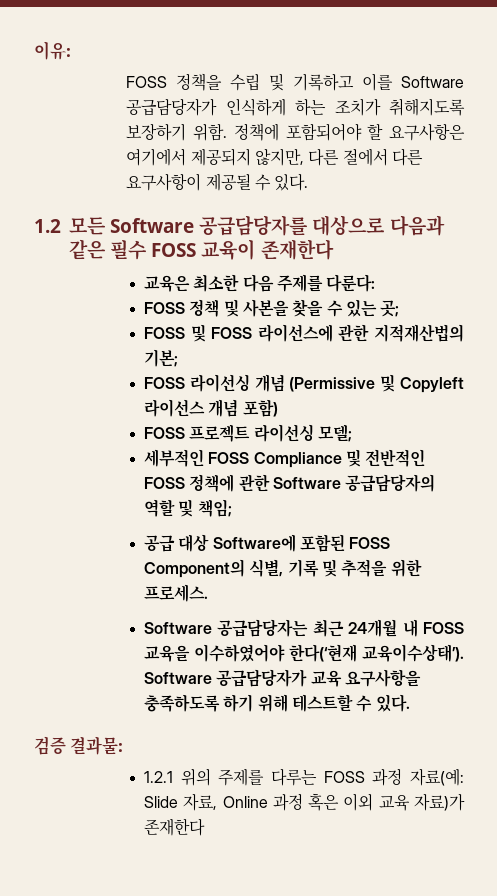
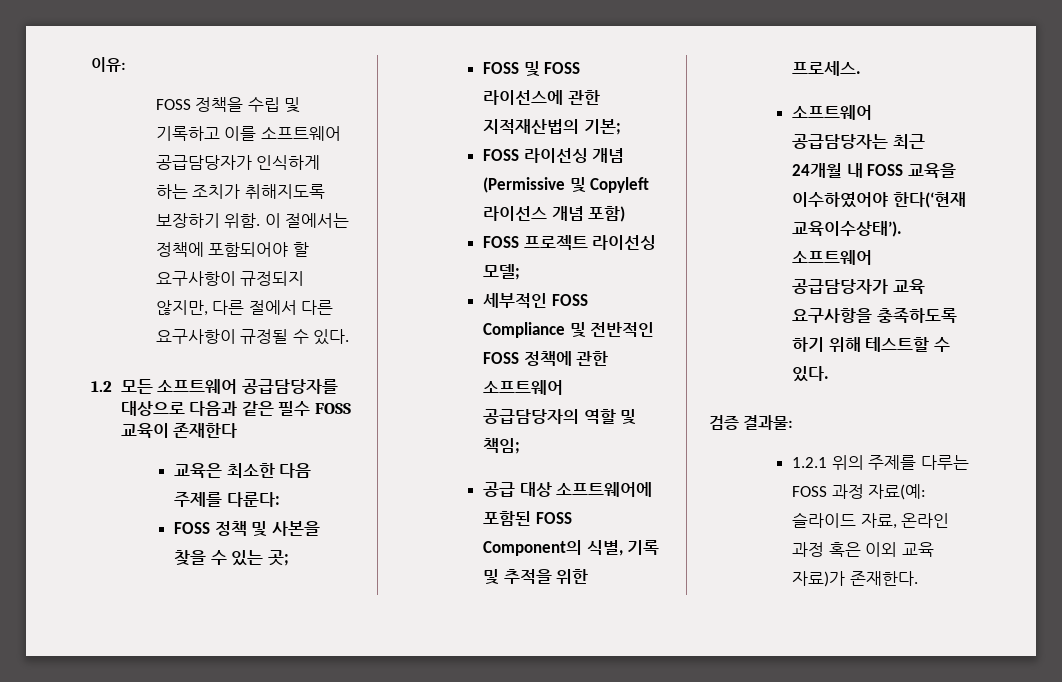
- FOSS 정책을 수립 및 기록하고 이를 Software 공급담당자가 인식하게 하는 조치가 취해지도록 보장하기 위함.
+ FOSS 정책을 수립 및 기록하고 이를 소프트웨어 공급담당자가 인식하게 하는 조치가 취해지도록 보장하기 위함.
- 정책에 포함되어야 할 요구사항은 여기에서 제공되지 않지만, 다른 절에서 다른 요구사항이 제공될 수 있다.
+ 이 절에서는 정책에 포함되어야 할 요구사항이 규정되지 않지만, 다른 절에서 다른 요구사항이 규정될 수 있다.
- 1.2 모든 Software 공급담당자를 대상으로 다음과 같은 필수 FOSS 교육이 존재한다
+ 1.2 모든 소프트웨어 공급담당자를 대상으로 다음과 같은 필수 FOSS 교육이 존재한다
- 세부적인 FOSS Compliance 및 전반적인 FOSS 정책에 관한 Software 공급담당자의 역할 및 책임;
+ 세부적인 FOSS Compliance 및 전반적인 FOSS 정책에 관한 소프트웨어 공급담당자의 역할 및 책임;
- 공급 대상 Software에 포함된 FOSS Component의 식별, 기록 및 추적을 위한 프로세스.
+ 공급 대상 소프트웨어에 포함된 FOSS Component의 식별, 기록 및 추적을 위한 프로세스.
- Software 공급담당자는 최근 24개월 내 FOSS 교육을 이수하였어야 한다(‘현재 교육이수상태’).
+ 소프트웨어 공급담당자는 최근 24개월 내 FOSS 교육을 이수하였어야 한다(‘현재 교육이수상태’).
- Software 공급담당자가 교육 요구사항을 충족하도록 하기 위해 테스트할 수 있다.
+ 소프트웨어 공급담당자가 교육 요구사항을 충족하도록 하기 위해 테스트할 수 있다.
- 1.2.1 위의 주제를 다루는 FOSS 과정 자료(예: Slide 자료, Online 과정 혹은 이외 교육 자료)가 존재한다
+ 1.2.1 위의 주제를 다루는 FOSS 과정 자료(예: 슬라이드 자료, 온라인 과정 혹은 이외 교육 자료)가 존재한다.

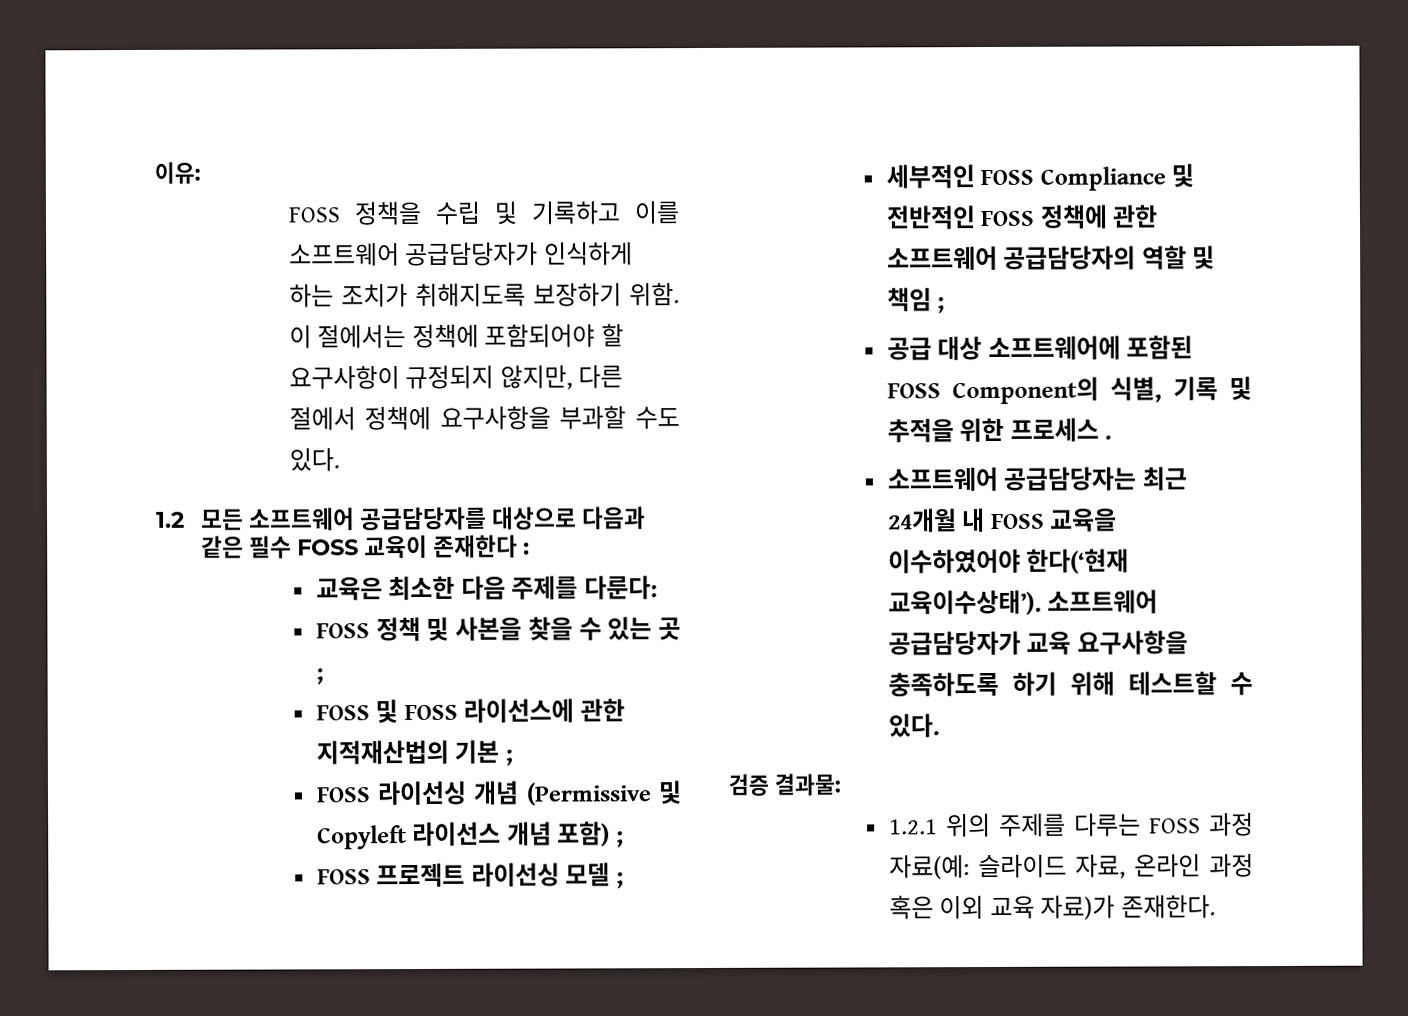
- 이 절에서는 정책에 포함되어야 할 요구사항이 규정되지 않지만, 다른 절에서 다른 요구사항이 규정될 수 있다.
+ 이 절에서는 정책에 포함되어야 할 요구사항이 규정되지 않지만, 다른 절에서 정책에 요구사항을 부과할 수도 있다.
- 1.2 모든 소프트웨어 공급담당자를 대상으로 다음과 같은 필수 FOSS 교육이 존재한다
+ 1.2 모든 소프트웨어 공급담당자를 대상으로 다음과 같은 필수 FOSS 교육이 존재한다 :
- FOSS 정책 및 사본을 찾을 수 있는 곳;
+ FOSS 정책 및 사본을 찾을 수 있는 곳 ;
- FOSS 및 FOSS 라이선스에 관한 지적재산법의 기본;
+ FOSS 및 FOSS 라이선스에 관한 지적재산법의 기본 ;
- FOSS 라이선싱 개념 (Permissive 및 Copyleft 라이선스 개념 포함)
+ FOSS 라이선싱 개념 (Permissive 및 Copyleft 라이선스 개념 포함) ;
- FOSS 프로젝트 라이선싱 모델;
+ FOSS 프로젝트 라이선싱 모델 ;
- 세부적인 FOSS Compliance 및 전반적인 FOSS 정책에 관한 소프트웨어 공급담당자의 역할 및 책임;
+ 세부적인 FOSS Compliance 및 전반적인 FOSS 정책에 관한 소프트웨어 공급담당자의 역할 및 책임 ;
- 공급 대상 소프트웨어에 포함된 FOSS Component의 식별, 기록 및 추적을 위한 프로세스.
+ 공급 대상 소프트웨어에 포함된 FOSS Component의 식별, 기록 및 추적을 위한 프로세스 .

